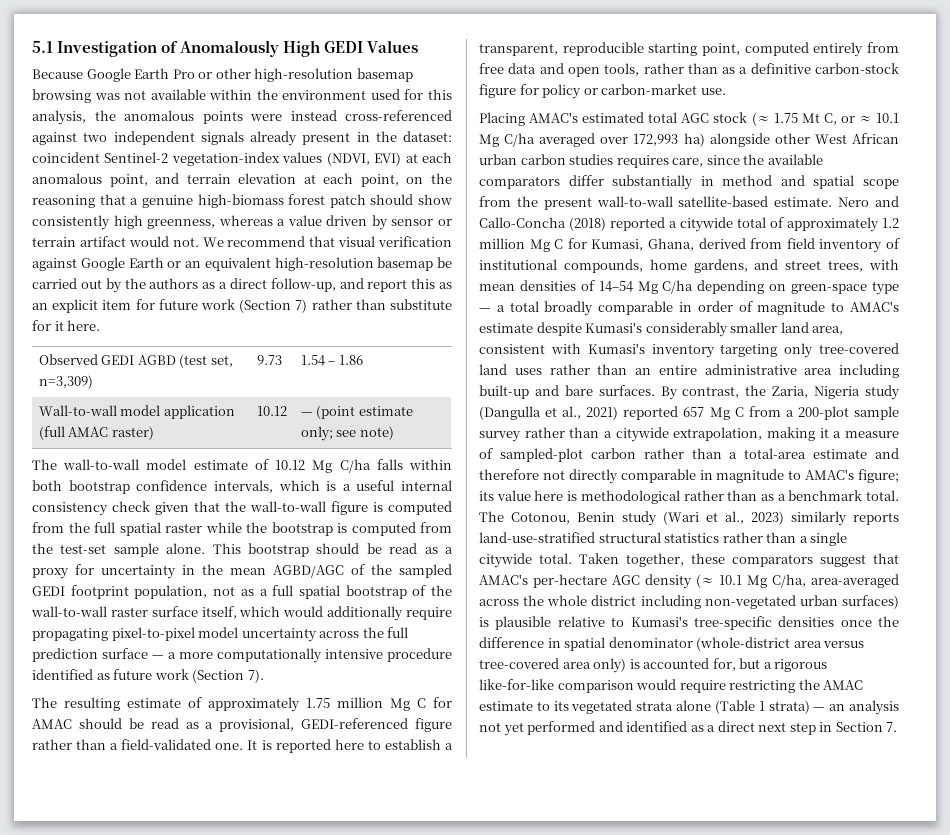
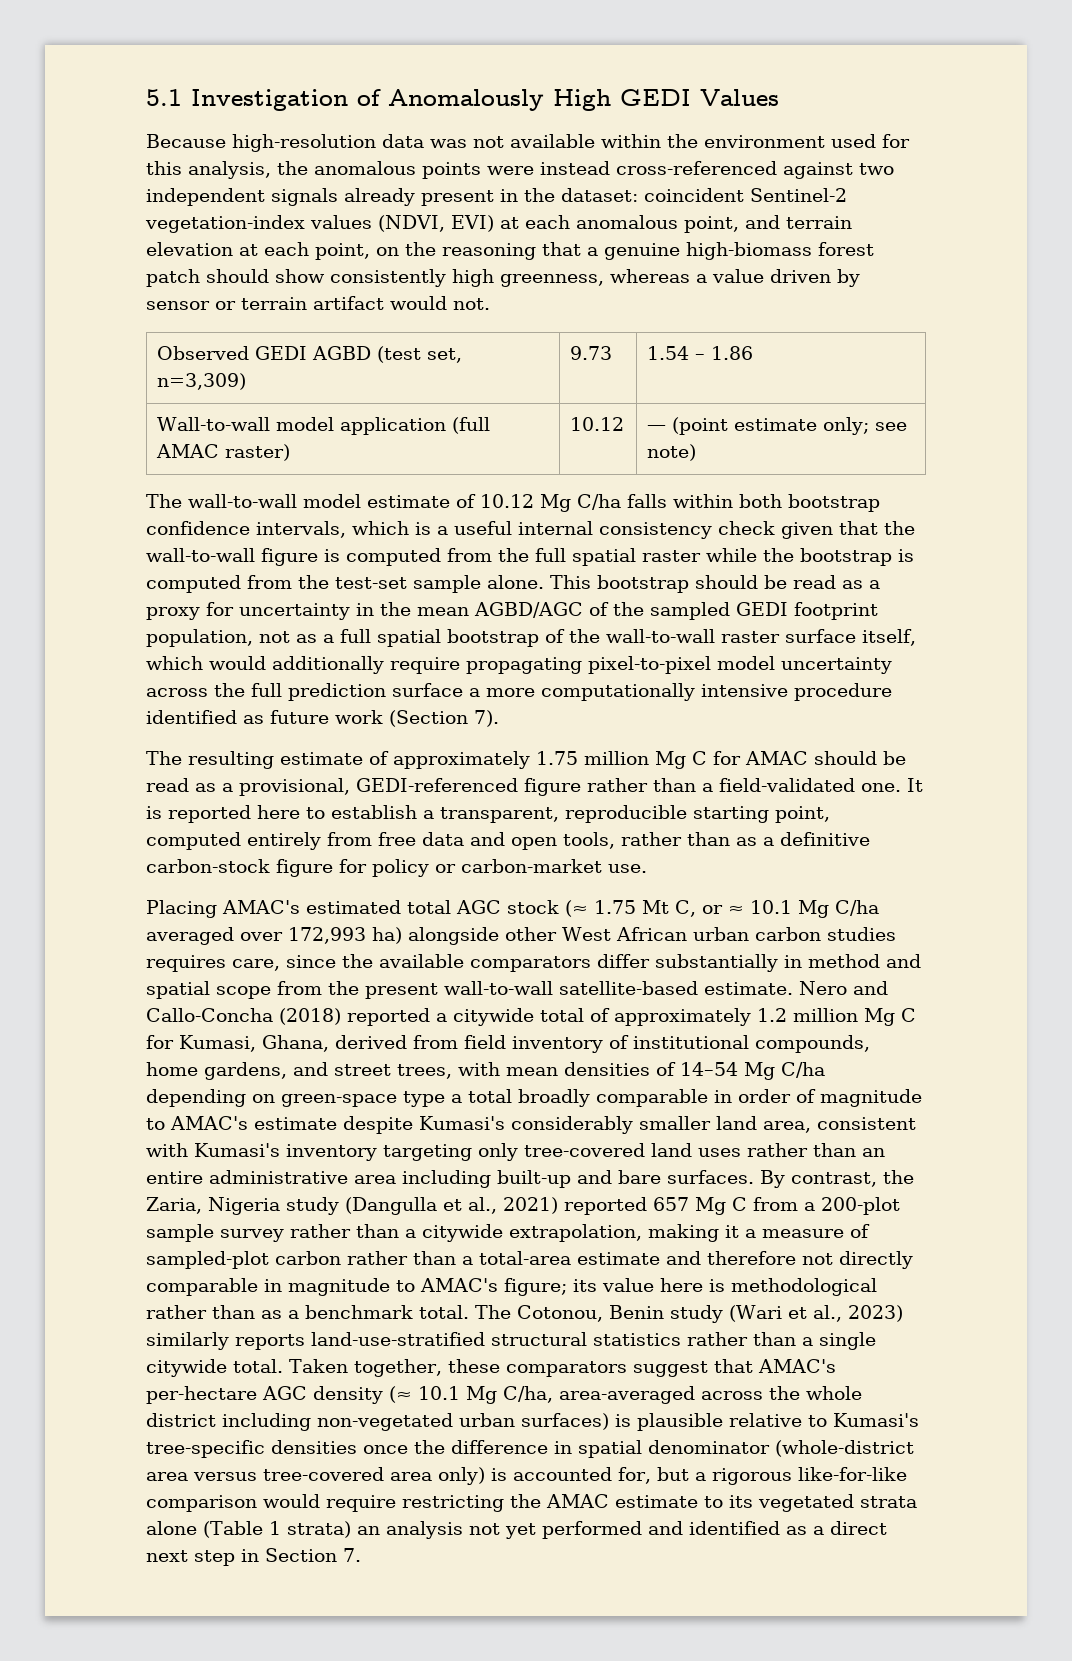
- Because Google Earth Pro or other high-resolution basemap browsing was not available within the environment used for this analysis, the anomalous points were instead cross-referenced against two independent signals already present in the dataset:
+ Because high-resolution data was not available within the environment used for this analysis, the anomalous points were instead cross-referenced against two independent signals already present in the dataset:
- We recommend that visual verification against Google Earth or an equivalent high-resolution basemap be carried out by the authors as a direct follow-up, and report this as an explicit item for future work (Section 7) rather than substitute for it here.
- This bootstrap should be read as a proxy for uncertainty in the mean AGBD/AGC of the sampled GEDI footprint population, not as a full spatial bootstrap of the wall-to-wall raster surface itself, which would additionally require propagating pixel-to-pixel model uncertainty across the full prediction surface — a more computationally intensive procedure identified as future work (Section 7).
+ This bootstrap should be read as a proxy for uncertainty in the mean AGBD/AGC of the sampled GEDI footprint population, not as a full spatial bootstrap of the wall-to-wall raster surface itself, which would additionally require propagating pixel-to-pixel model uncertainty across the full prediction surface a more computationally intensive procedure identified as future work (Section 7).
- Nero and Callo-Concha (2018) reported a citywide total of approximately 1.2 million Mg C for Kumasi, Ghana, derived from field inventory of institutional compounds, home gardens, and street trees, with mean densities of 14–54 Mg C/ha depending on green-space type — a total broadly comparable in order of magnitude to AMAC's estimate despite Kumasi's considerably smaller land area, consistent with Kumasi's inventory targeting only tree-covered land uses rather than an entire administrative area including built-up and bare surfaces.
+ Nero and Callo-Concha (2018) reported a citywide total of approximately 1.2 million Mg C for Kumasi, Ghana, derived from field inventory of institutional compounds, home gardens, and street trees, with mean densities of 14–54 Mg C/ha depending on green-space type a total broadly comparable in order of magnitude to AMAC's estimate despite Kumasi's considerably smaller land area, consistent with Kumasi's inventory targeting only tree-covered land uses rather than an entire administrative area including built-up and bare surfaces.
- Taken together, these comparators suggest that AMAC's per-hectare AGC density (≈ 10.1 Mg C/ha, area-averaged across the whole district including non-vegetated urban surfaces) is plausible relative to Kumasi's tree-specific densities once the difference in spatial denominator (whole-district area versus tree-covered area only) is accounted for, but a rigorous like-for-like comparison would require restricting the AMAC estimate to its vegetated strata alone (Table 1 strata) — an analysis not yet performed and identified as a direct next step in Section 7.
+ Taken together, these comparators suggest that AMAC's per-hectare AGC density (≈ 10.1 Mg C/ha, area-averaged across the whole district including non-vegetated urban surfaces) is plausible relative to Kumasi's tree-specific densities once the difference in spatial denominator (whole-district area versus tree-covered area only) is accounted for, but a rigorous like-for-like comparison would require restricting the AMAC estimate to its vegetated strata alone (Table 1 strata) an analysis not yet performed and identified as a direct next step in Section 7.

